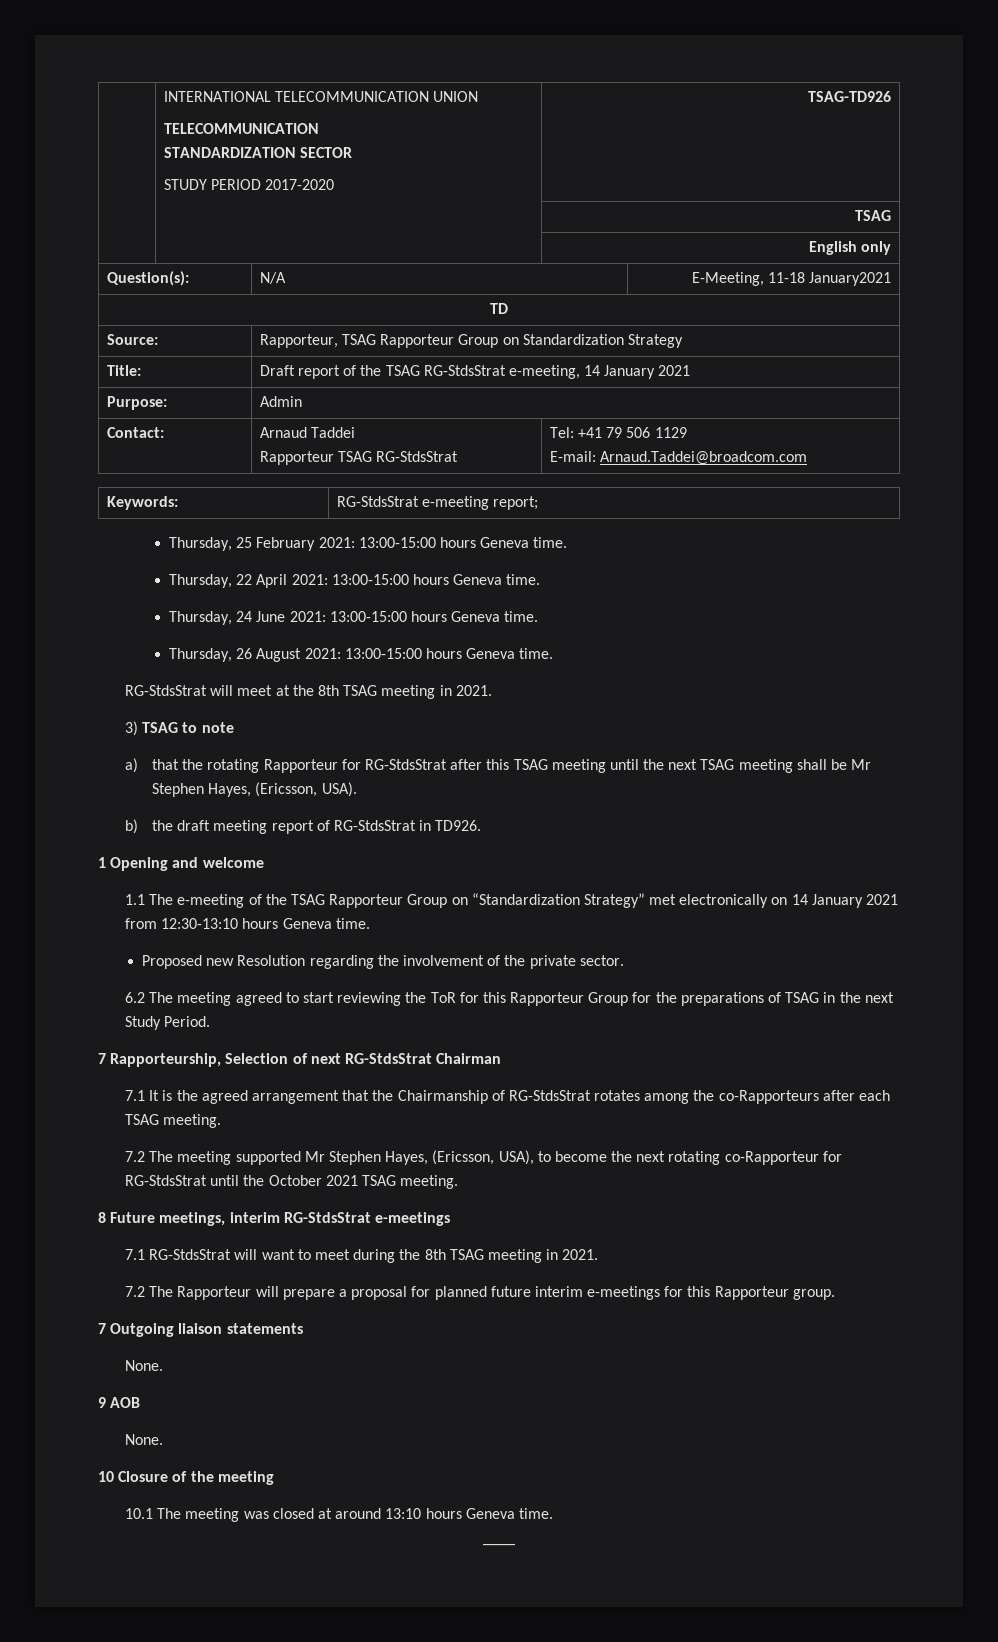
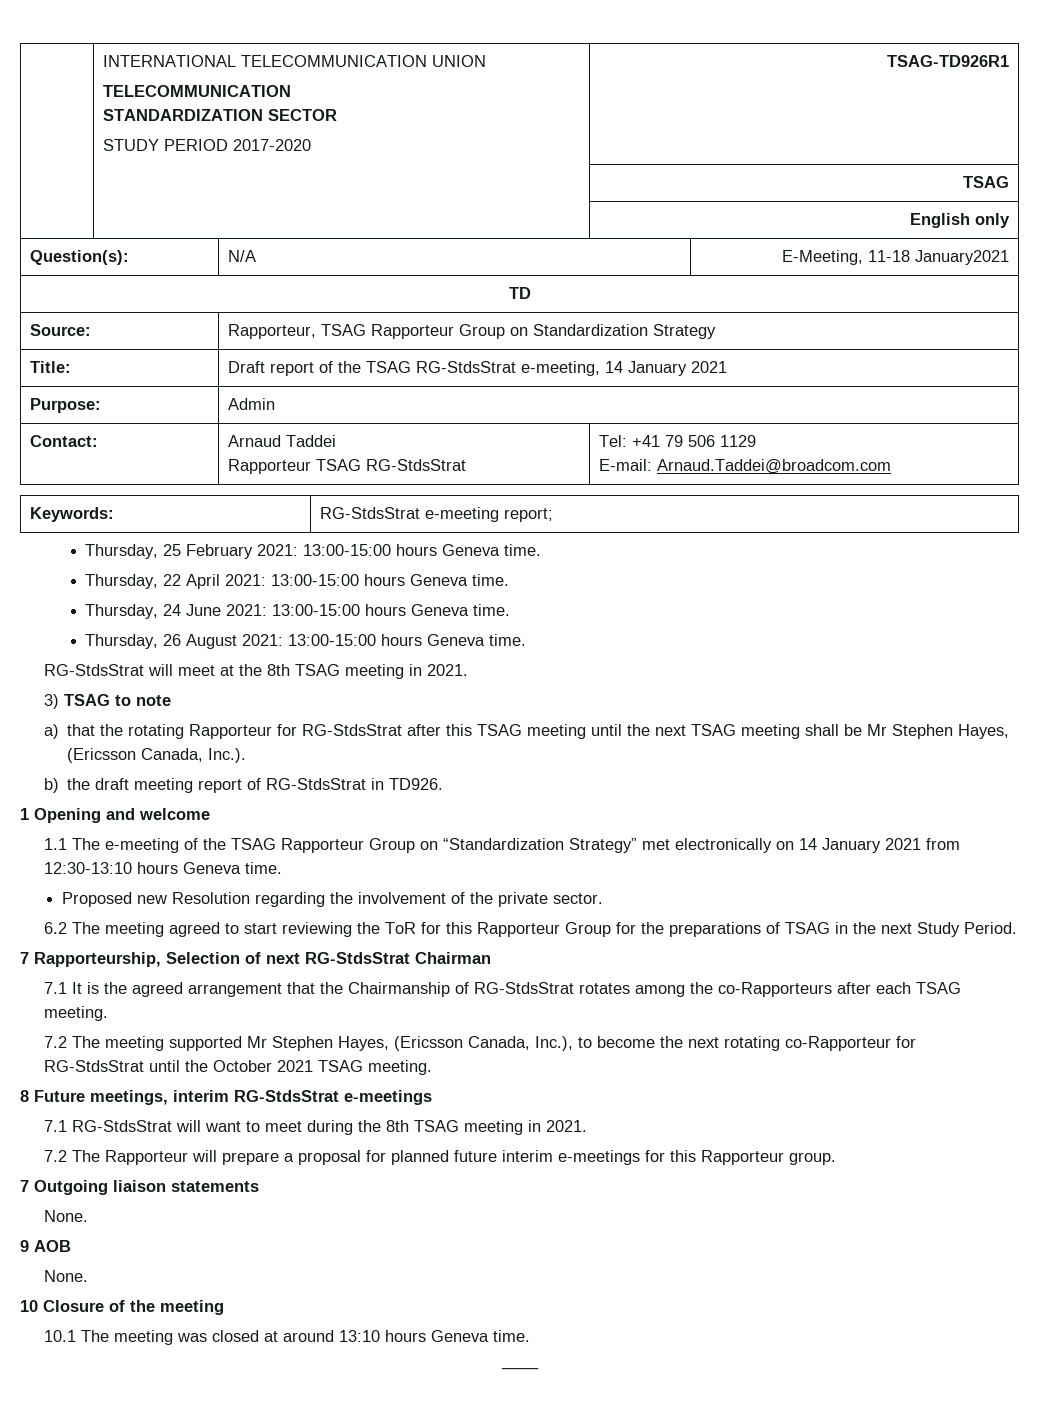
  | INTERNATIONAL TELECOMMUNICATION UNION
  TELECOMMUNICATION
  STANDARDIZATION SECTOR
- STUDY PERIOD 2017-2020 | TSAG-TD926
+ STUDY PERIOD 2017-2020 | TSAG-TD926R1
- a) that the rotating Rapporteur for RG-StdsStrat after this TSAG meeting until the next TSAG meeting shall be Mr Stephen Hayes, (Ericsson, USA).
+ a) that the rotating Rapporteur for RG-StdsStrat after this TSAG meeting until the next TSAG meeting shall be Mr Stephen Hayes, (Ericsson Canada, Inc.).
- 7.2 The meeting supported Mr Stephen Hayes, (Ericsson, USA), to become the next rotating co-Rapporteur for RG-StdsStrat until the October 2021 TSAG meeting.
+ 7.2 The meeting supported Mr Stephen Hayes, (Ericsson Canada, Inc.), to become the next rotating co-Rapporteur for RG-StdsStrat until the October 2021 TSAG meeting.

